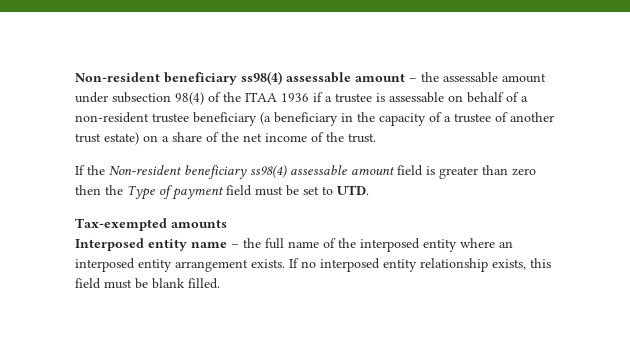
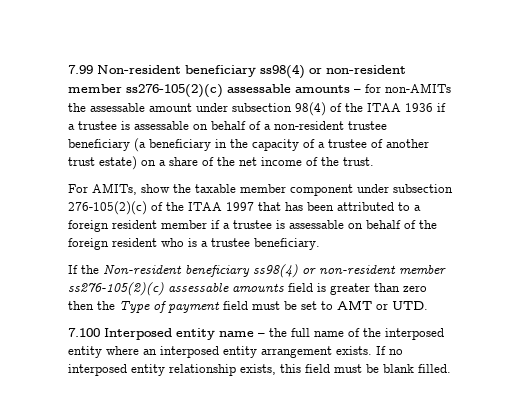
- Non-resident beneficiary ss98(4) assessable amount – the assessable amount under subsection 98(4) of the ITAA 1936 if a trustee is assessable on behalf of a non-resident trustee beneficiary (a beneficiary in the capacity of a trustee of another trust estate) on a share of the net income of the trust.
+ 7.99 Non-resident beneficiary ss98(4) or non-resident member ss276-105(2)(c) assessable amounts – for non-AMITs the assessable amount under subsection 98(4) of the ITAA 1936 if a trustee is assessable on behalf of a non-resident trustee beneficiary (a beneficiary in the capacity of a trustee of another trust estate) on a share of the net income of the trust.
+ For AMITs, show the taxable member component under subsection 276-105(2)(c) of the ITAA 1997 that has been attributed to a foreign resident member if a trustee is assessable on behalf of the foreign resident who is a trustee beneficiary.
- If the Non-resident beneficiary ss98(4) assessable amount field is greater than zero then the Type of payment field must be set to UTD.
+ If the Non-resident beneficiary ss98(4) or non-resident member ss276-105(2)(c) assessable amounts field is greater than zero then the Type of payment field must be set to AMT or UTD.
- Tax-exempted amounts
- Interposed entity name – the full name of the interposed entity where an interposed entity arrangement exists.
+ 7.100 Interposed entity name – the full name of the interposed entity where an interposed entity arrangement exists.

